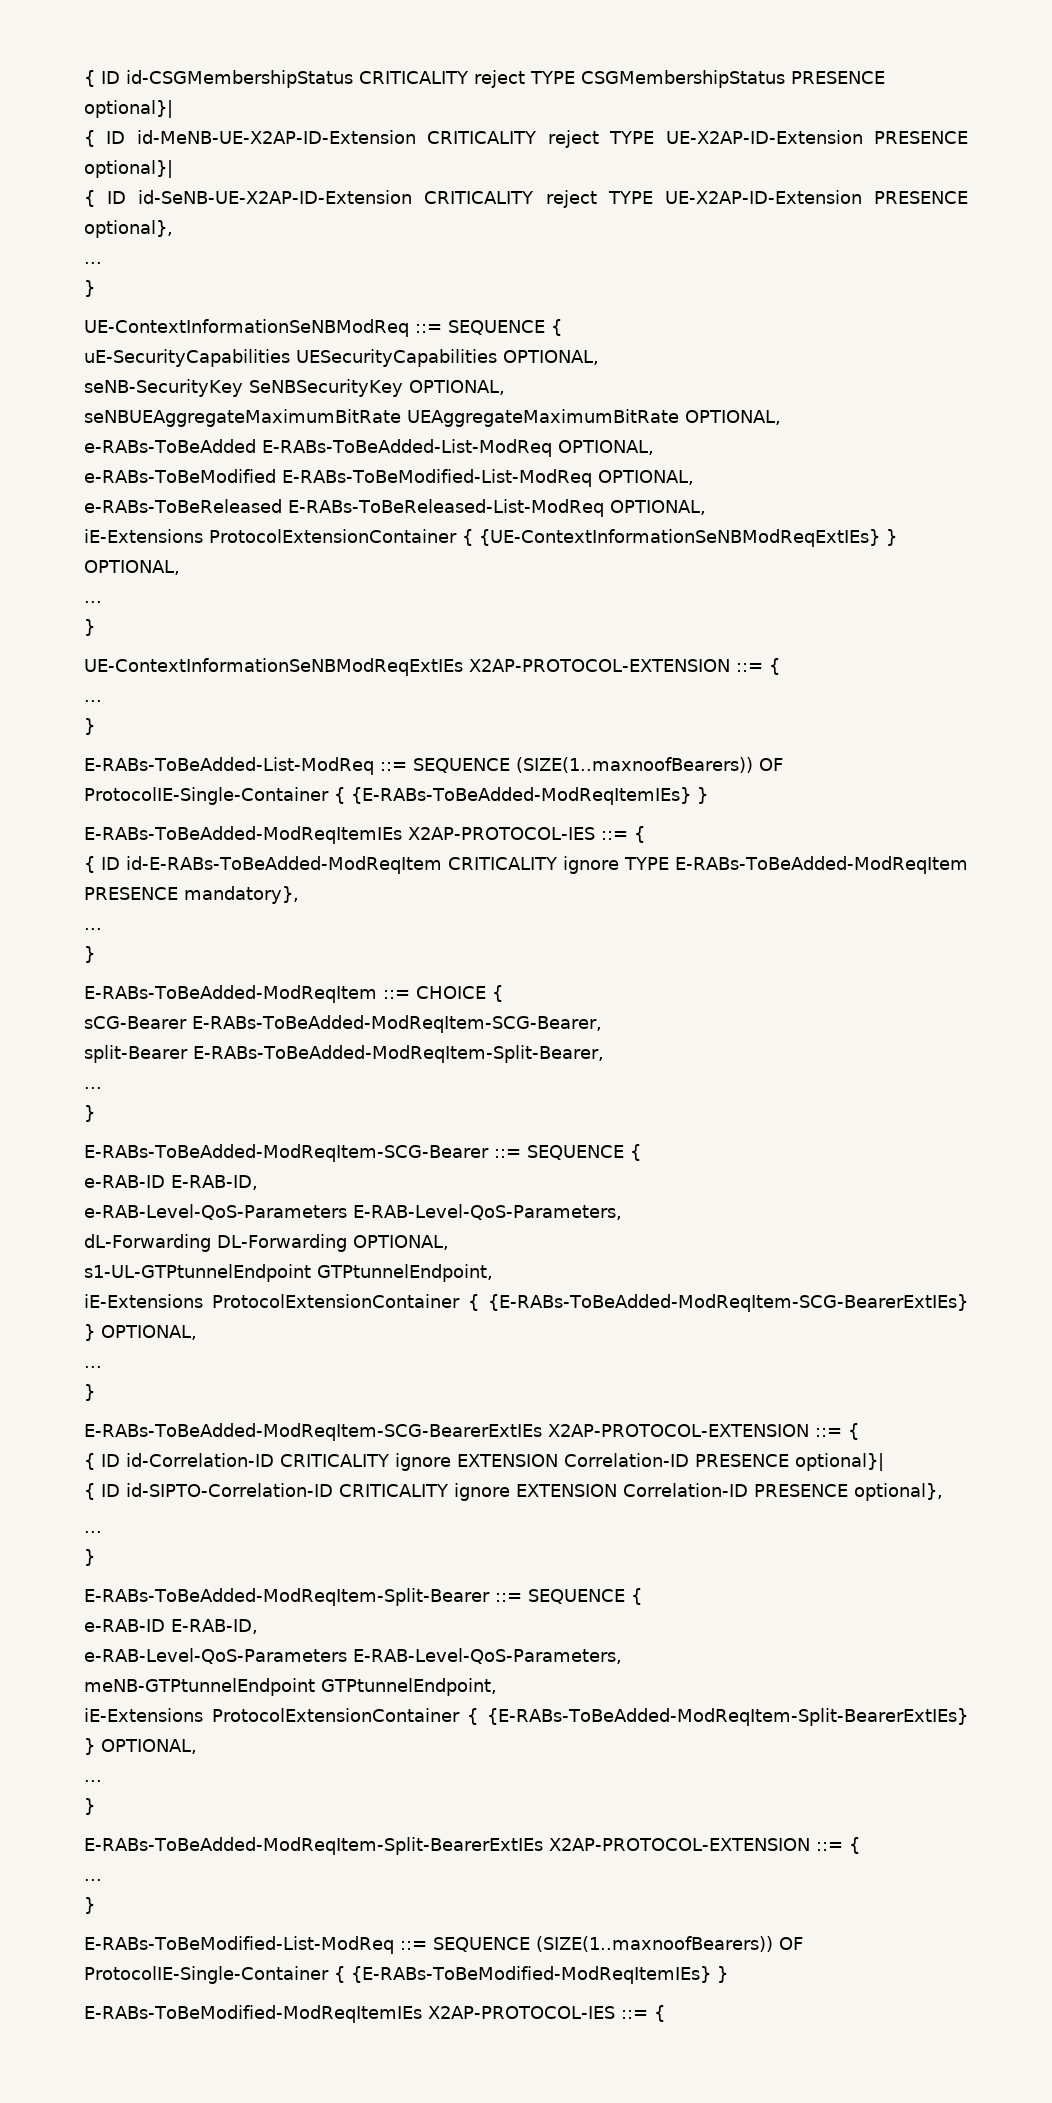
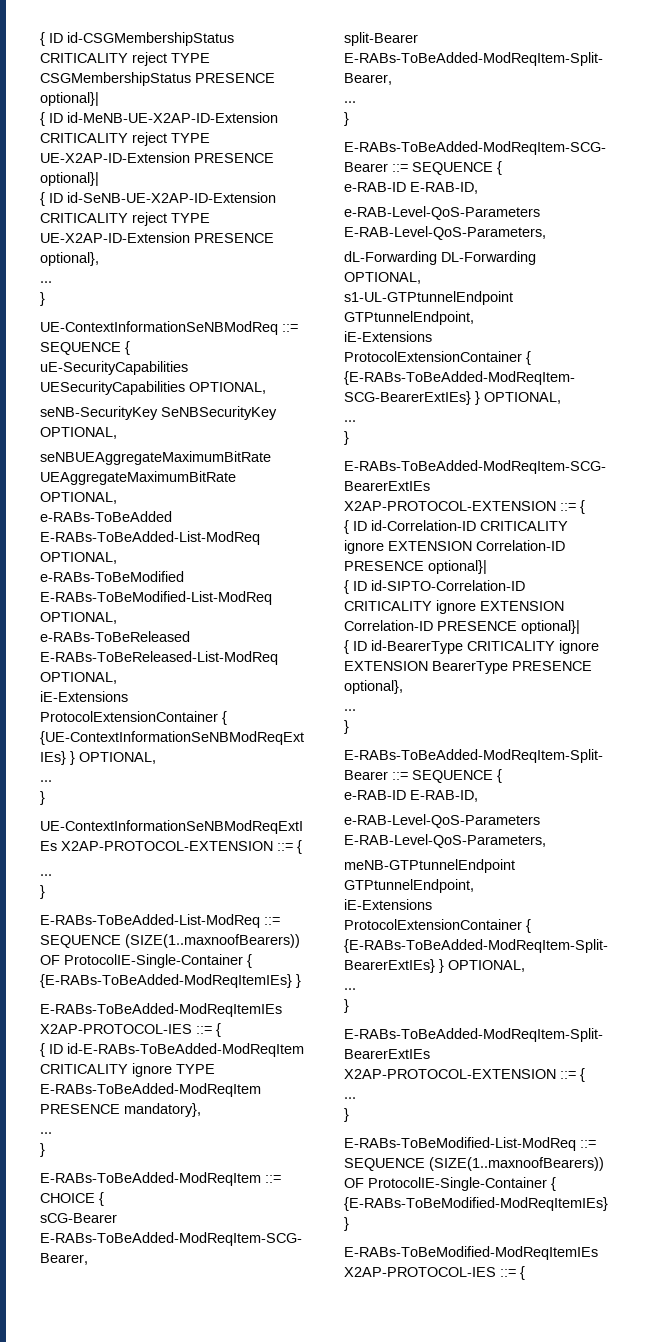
- { ID id-SIPTO-Correlation-ID CRITICALITY ignore EXTENSION Correlation-ID PRESENCE optional},
+ { ID id-SIPTO-Correlation-ID CRITICALITY ignore EXTENSION Correlation-ID PRESENCE optional}|
+ { ID id-BearerType CRITICALITY ignore EXTENSION BearerType PRESENCE optional},

